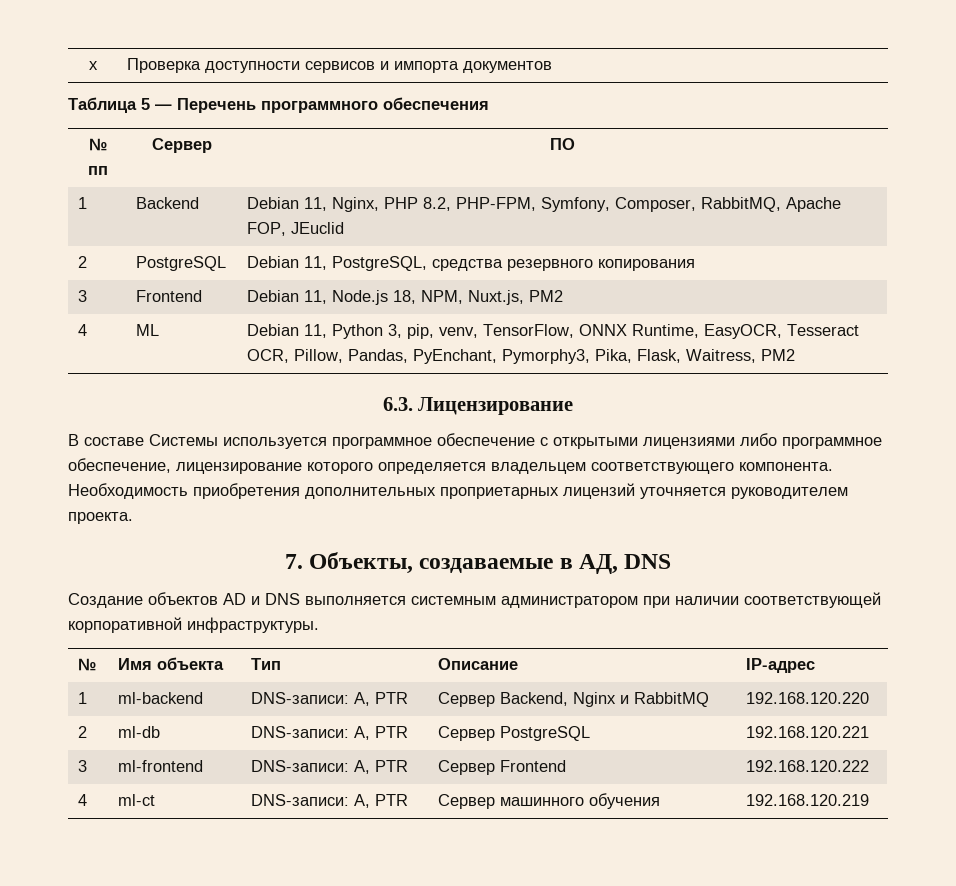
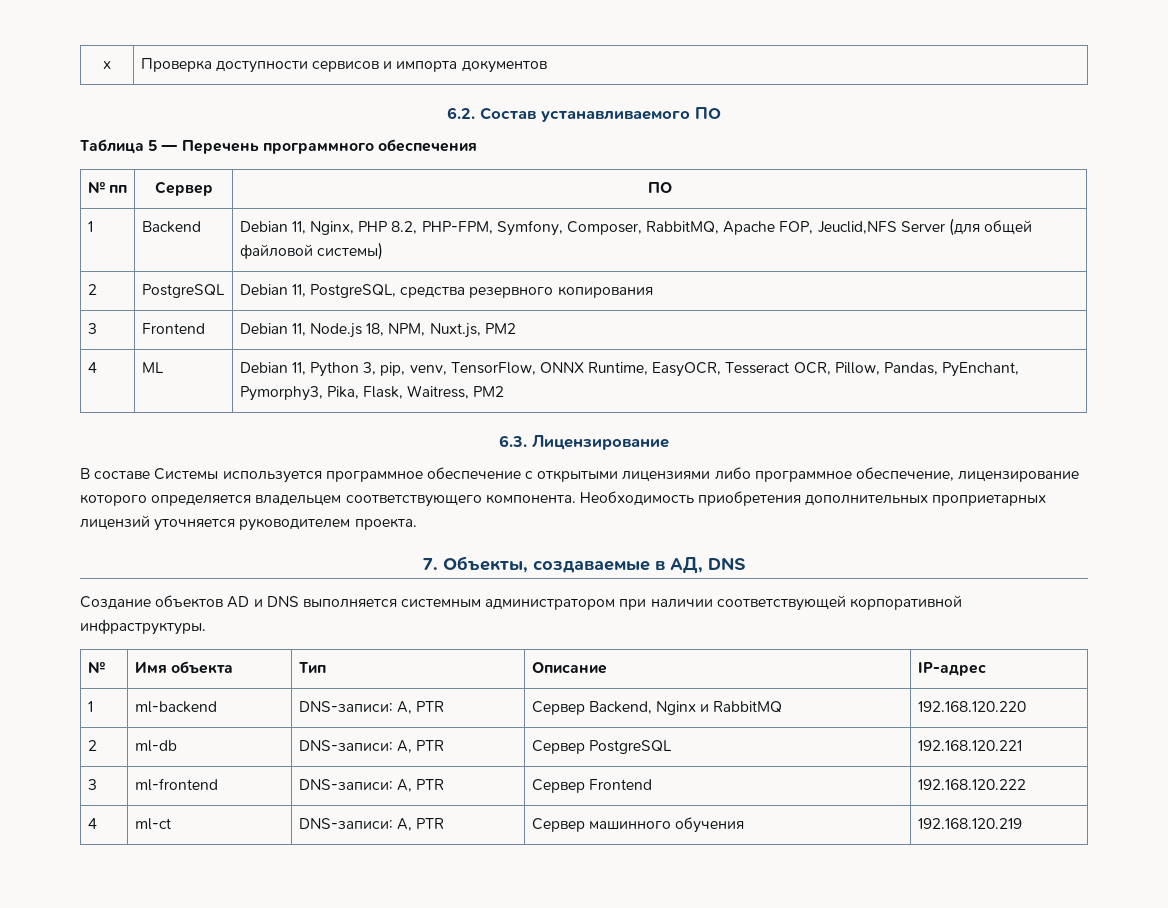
+ 6.2. Состав устанавливаемого ПО
- 1 | Backend | Debian 11, Nginx, PHP 8.2, PHP-FPM, Symfony, Composer, RabbitMQ, Apache FOP, JEuclid
+ 1 | Backend | Debian 11, Nginx, PHP 8.2, PHP-FPM, Symfony, Composer, RabbitMQ, Apache FOP, Jeuclid,NFS Server (для общей файловой системы)

